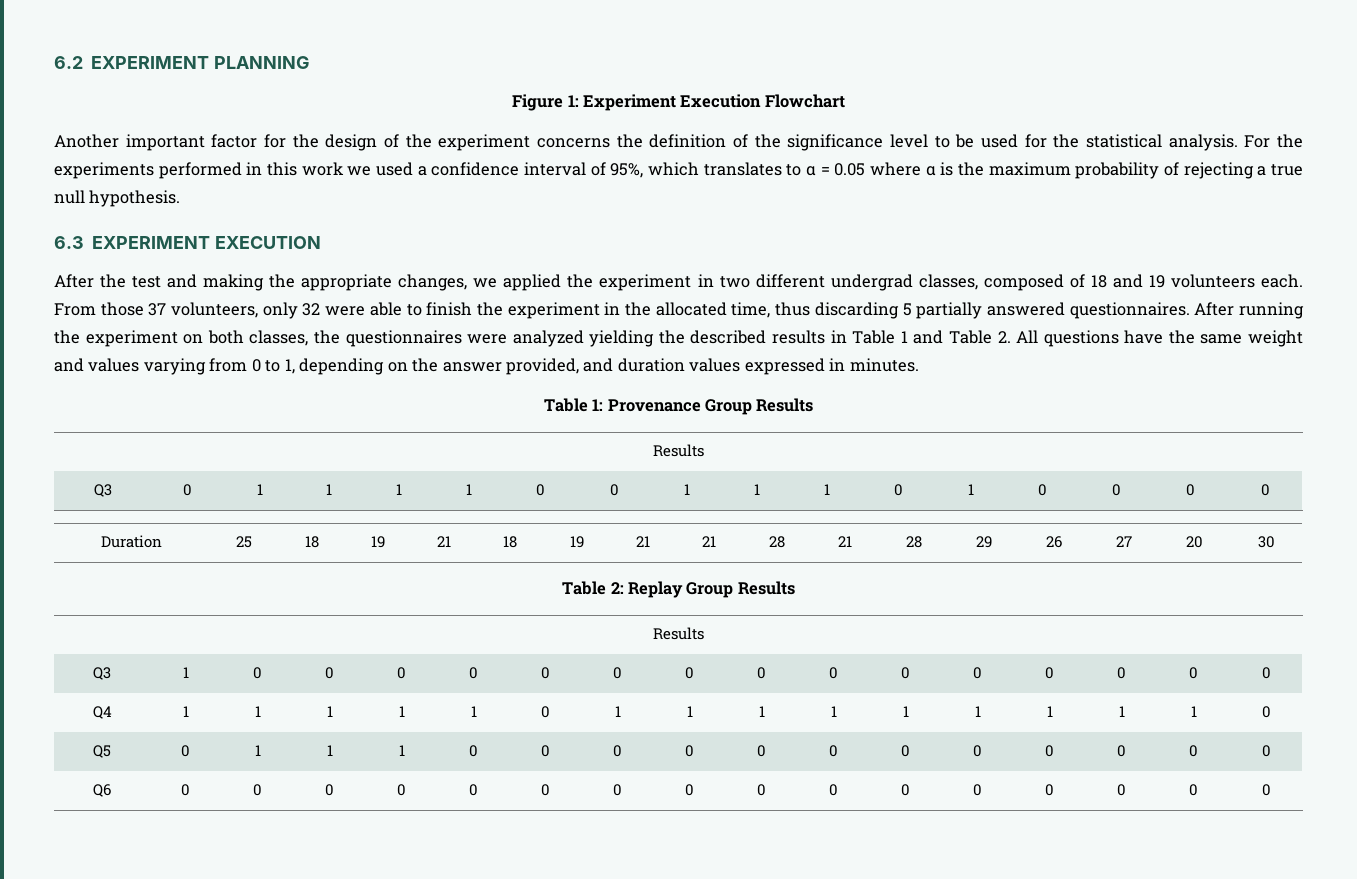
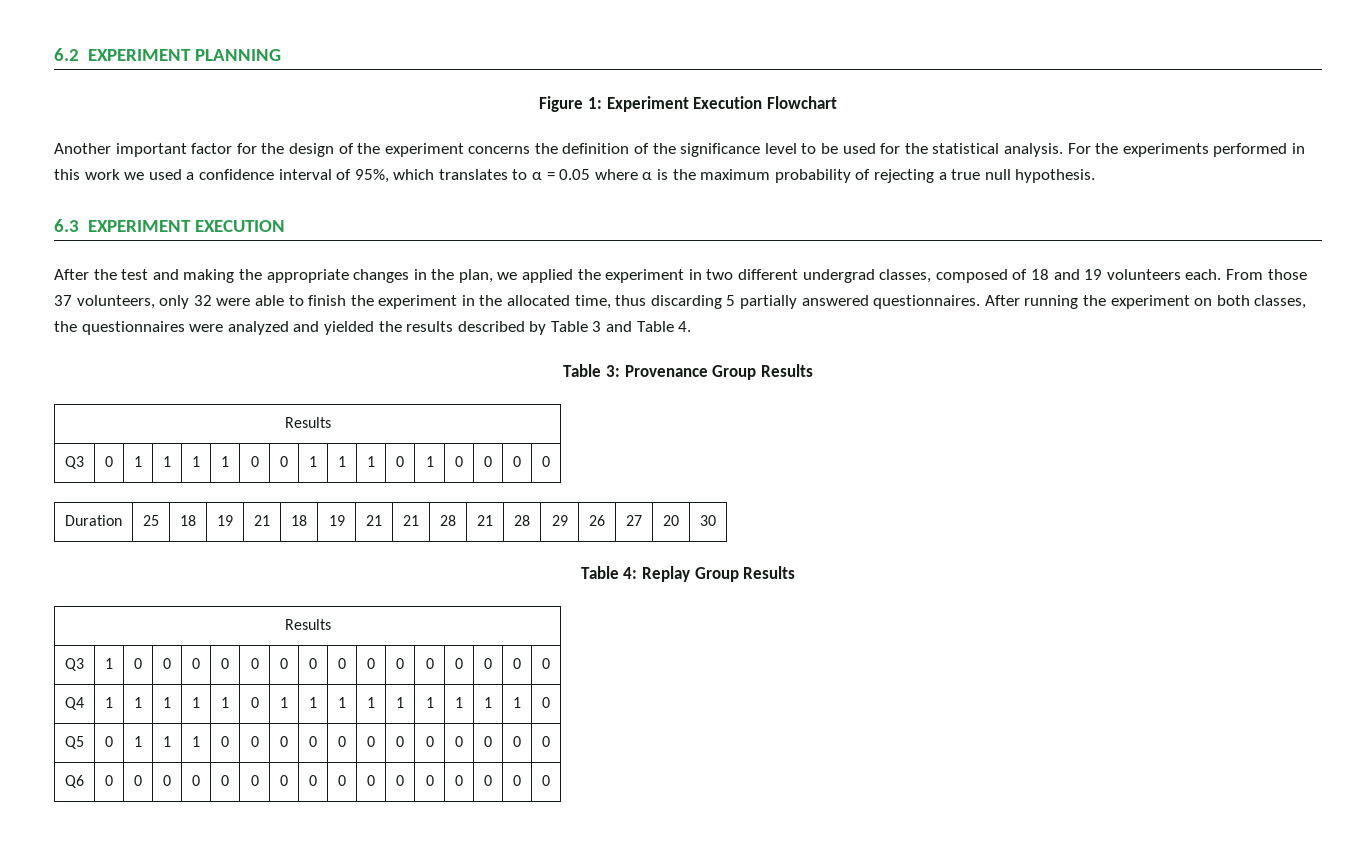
- After the test and making the appropriate changes, we applied the experiment in two different undergrad classes, composed of 18 and 19 volunteers each.
+ After the test and making the appropriate changes in the plan, we applied the experiment in two different undergrad classes, composed of 18 and 19 volunteers each.
- After running the experiment on both classes, the questionnaires were analyzed yielding the described results in Table 1 and Table 2. All questions have the same weight and values varying from 0 to 1, depending on the answer provided, and duration values expressed in minutes.
- Table 1: Provenance Group Results
+ After running the experiment on both classes, the questionnaires were analyzed and yielded the results described by Table 3 and Table 4.
+ Table 3: Provenance Group Results
- Table 2: Replay Group Results
+ Table 4: Replay Group Results

